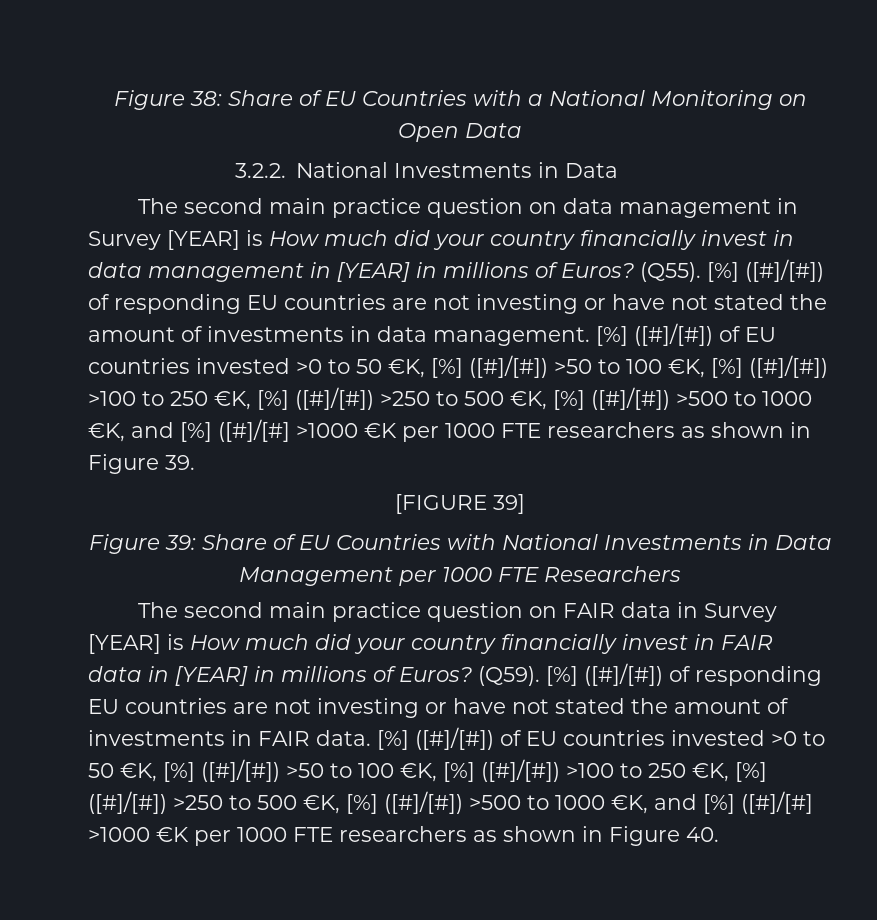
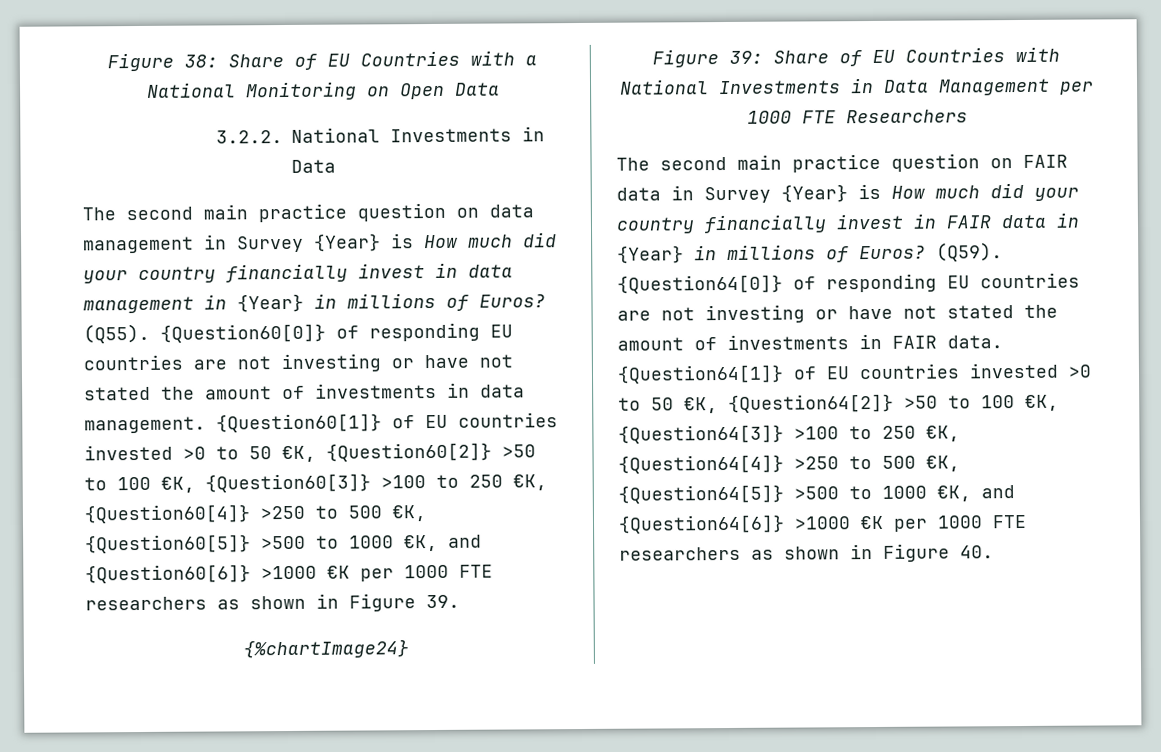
- The second main practice question on data management in Survey [YEAR] is How much did your country financially invest in data management in [YEAR] in millions of Euros?
+ The second main practice question on data management in Survey {Year} is How much did your country financially invest in data management in {Year} in millions of Euros?
- [%] ([#]/[#]) of responding EU countries are not investing or have not stated the amount of investments in data management.
+ {Question60[0]} of responding EU countries are not investing or have not stated the amount of investments in data management.
- [%] ([#]/[#]) of EU countries invested >0 to 50 €K, [%] ([#]/[#]) >50 to 100 €K, [%] ([#]/[#]) >100 to 250 €K, [%] ([#]/[#]) >250 to 500 €K, [%] ([#]/[#]) >500 to 1000 €K, and [%] ([#]/[#] >1000 €K per 1000 FTE researchers as shown in Figure 39.
+ {Question60[1]} of EU countries invested >0 to 50 €K, {Question60[2]} >50 to 100 €K, {Question60[3]} >100 to 250 €K, {Question60[4]} >250 to 500 €K, {Question60[5]} >500 to 1000 €K, and {Question60[6]} >1000 €K per 1000 FTE researchers as shown in Figure 39.
- [FIGURE 39]
+ {%chartImage24}
- The second main practice question on FAIR data in Survey [YEAR] is How much did your country financially invest in FAIR data in [YEAR] in millions of Euros?
+ The second main practice question on FAIR data in Survey {Year} is How much did your country financially invest in FAIR data in {Year} in millions of Euros?
- [%] ([#]/[#]) of responding EU countries are not investing or have not stated the amount of investments in FAIR data.
+ {Question64[0]} of responding EU countries are not investing or have not stated the amount of investments in FAIR data.
- [%] ([#]/[#]) of EU countries invested >0 to 50 €K, [%] ([#]/[#]) >50 to 100 €K, [%] ([#]/[#]) >100 to 250 €K, [%] ([#]/[#]) >250 to 500 €K, [%] ([#]/[#]) >500 to 1000 €K, and [%] ([#]/[#] >1000 €K per 1000 FTE researchers as shown in Figure 40.
+ {Question64[1]} of EU countries invested >0 to 50 €K, {Question64[2]} >50 to 100 €K, {Question64[3]} >100 to 250 €K, {Question64[4]} >250 to 500 €K, {Question64[5]} >500 to 1000 €K, and {Question64[6]} >1000 €K per 1000 FTE researchers as shown in Figure 40.

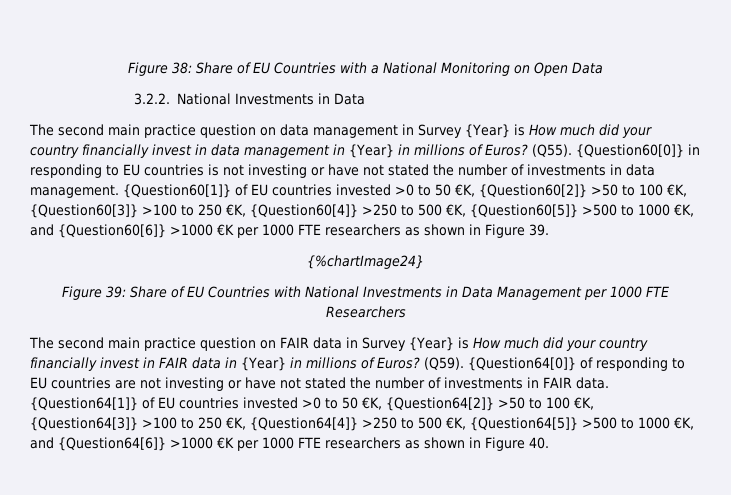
- {Question60[0]} of responding EU countries are not investing or have not stated the amount of investments in data management.
+ {Question60[0]} in responding to EU countries is not investing or have not stated the number of investments in data management.
- {Question64[0]} of responding EU countries are not investing or have not stated the amount of investments in FAIR data.
+ {Question64[0]} of responding to EU countries are not investing or have not stated the number of investments in FAIR data.

